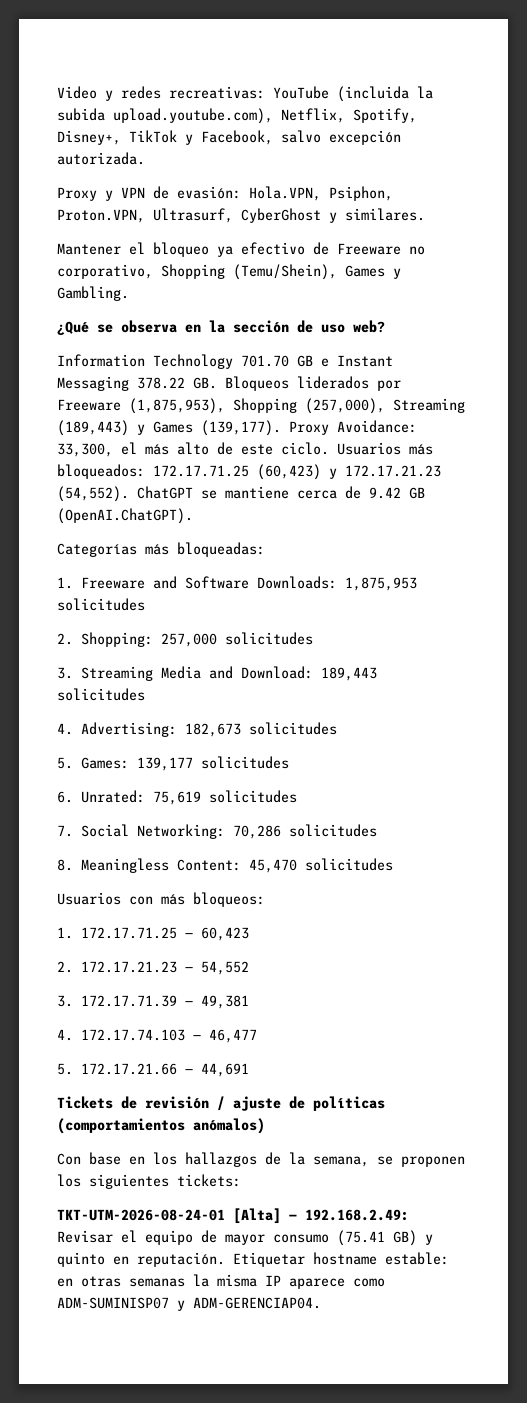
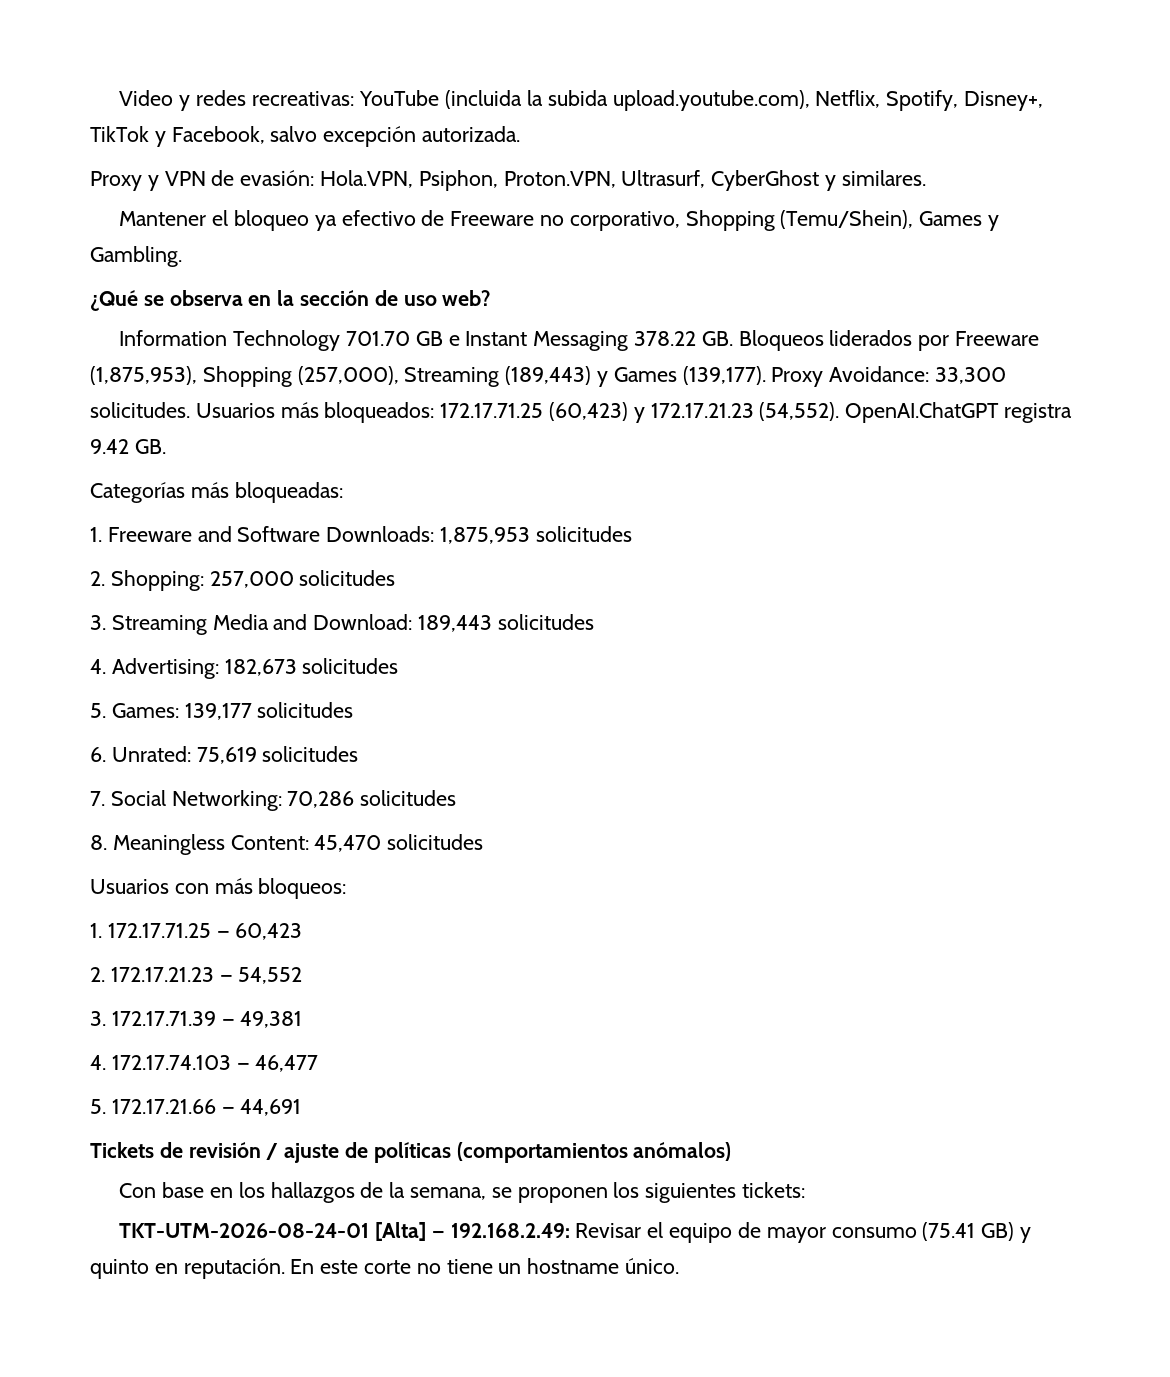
- Proxy Avoidance: 33,300, el más alto de este ciclo.
+ Proxy Avoidance: 33,300 solicitudes.
- ChatGPT se mantiene cerca de 9.42 GB (OpenAI.ChatGPT).
+ OpenAI.ChatGPT registra 9.42 GB.
- Etiquetar hostname estable: en otras semanas la misma IP aparece como ADM-SUMINISP07 y ADM-GERENCIAP04.
+ En este corte no tiene un hostname único.

